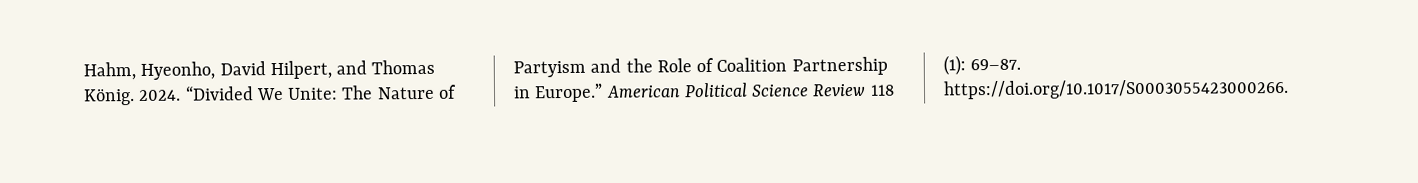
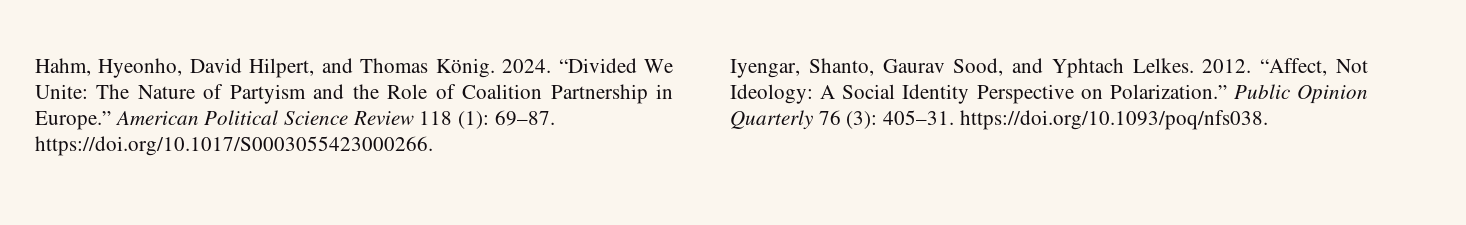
+ Iyengar, Shanto, Gaurav Sood, and Yphtach Lelkes. 2012. “Affect, Not Ideology: A Social Identity Perspective on Polarization.” Public Opinion Quarterly 76 (3): 405–31. https://doi.org/10.1093/poq/nfs038.

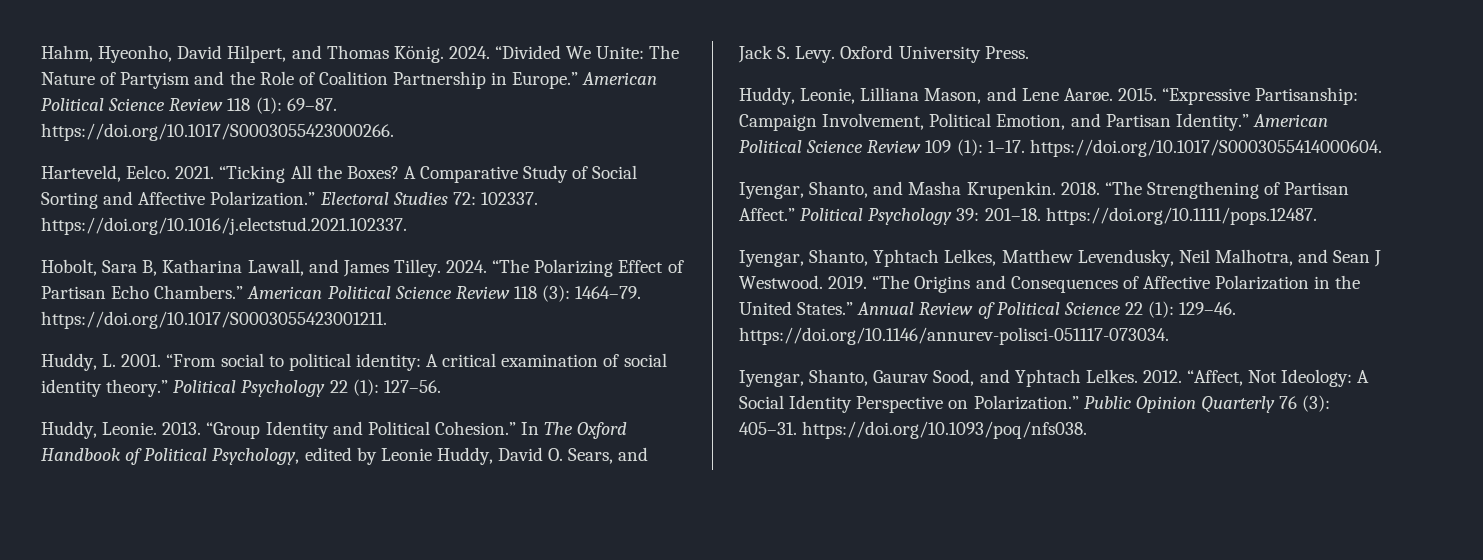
+ Harteveld, Eelco. 2021. “Ticking All the Boxes? A Comparative Study of Social Sorting and Affective Polarization.” Electoral Studies 72: 102337. https://doi.org/10.1016/j.electstud.2021.102337.
+ Hobolt, Sara B, Katharina Lawall, and James Tilley. 2024. “The Polarizing Effect of Partisan Echo Chambers.” American Political Science Review 118 (3): 1464–79. https://doi.org/10.1017/S0003055423001211.
+ Huddy, L. 2001. “From social to political identity: A critical examination of social identity theory.” Political Psychology 22 (1): 127–56.
+ Huddy, Leonie. 2013. “Group Identity and Political Cohesion.” In The Oxford Handbook of Political Psychology, edited by Leonie Huddy, David O. Sears, and Jack S. Levy. Oxford University Press.
+ Huddy, Leonie, Lilliana Mason, and Lene Aarøe. 2015. “Expressive Partisanship: Campaign Involvement, Political Emotion, and Partisan Identity.” American Political Science Review 109 (1): 1–17. https://doi.org/10.1017/S0003055414000604.
+ Iyengar, Shanto, and Masha Krupenkin. 2018. “The Strengthening of Partisan Affect.” Political Psychology 39: 201–18. https://doi.org/10.1111/pops.12487.
+ Iyengar, Shanto, Yphtach Lelkes, Matthew Levendusky, Neil Malhotra, and Sean J Westwood. 2019. “The Origins and Consequences of Affective Polarization in the United States.” Annual Review of Political Science 22 (1): 129–46. https://doi.org/10.1146/annurev-polisci-051117-073034.

